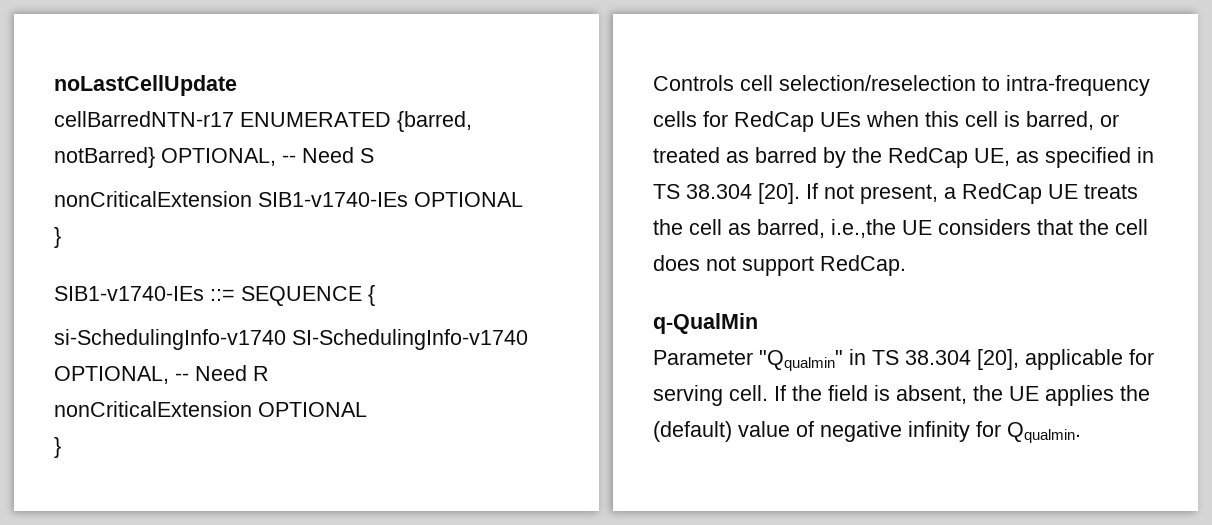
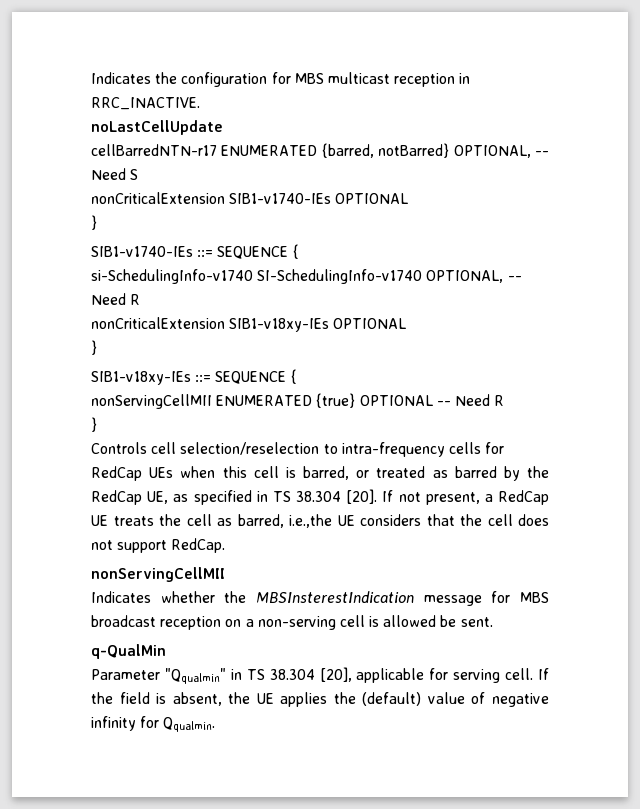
+ Indicates the configuration for MBS multicast reception in RRC_INACTIVE.
- nonCriticalExtension OPTIONAL
+ nonCriticalExtension SIB1-v18xy-IEs OPTIONAL
+ }
+ SIB1-v18xy-IEs ::= SEQUENCE {
+ nonServingCellMII ENUMERATED {true} OPTIONAL -- Need R
  If not present, a RedCap UE treats the cell as barred, i.e.,the UE considers that the cell does not support RedCap.
+ nonServingCellMII
+ Indicates whether the MBSInsterestIndication message for MBS broadcast reception on a non-serving cell is allowed be sent.

